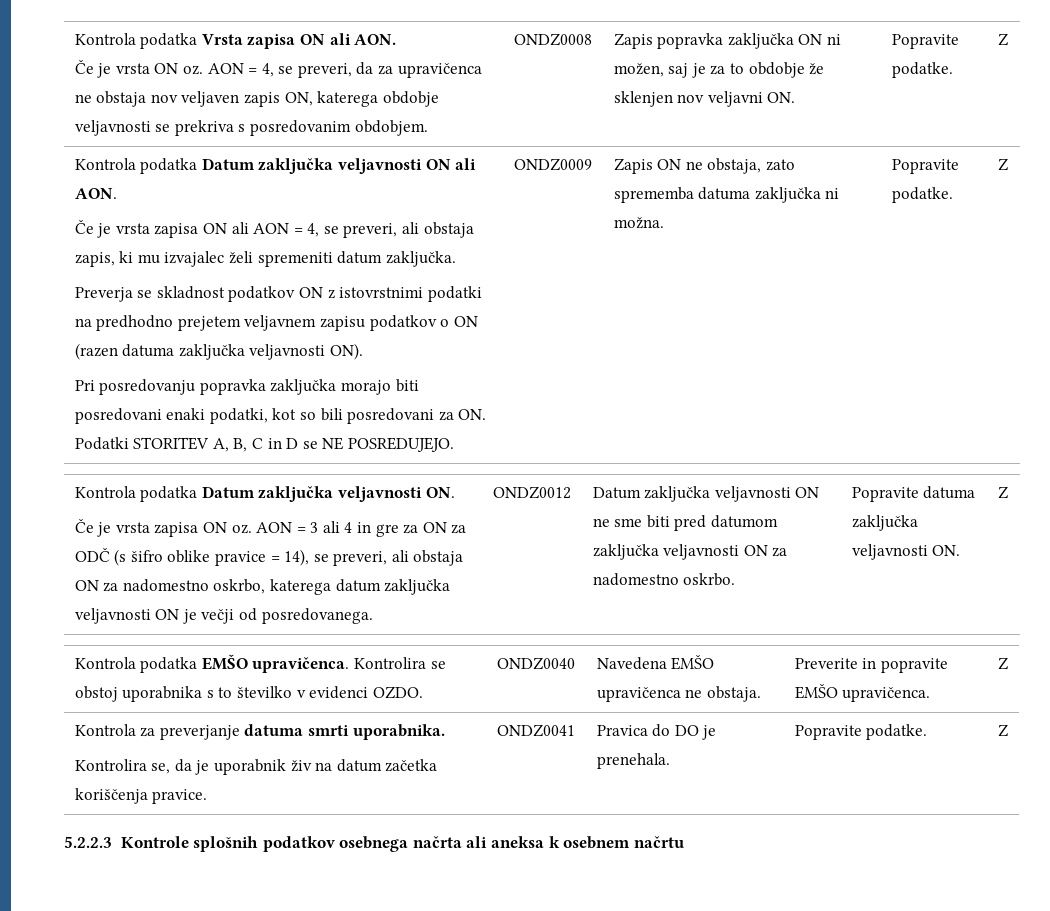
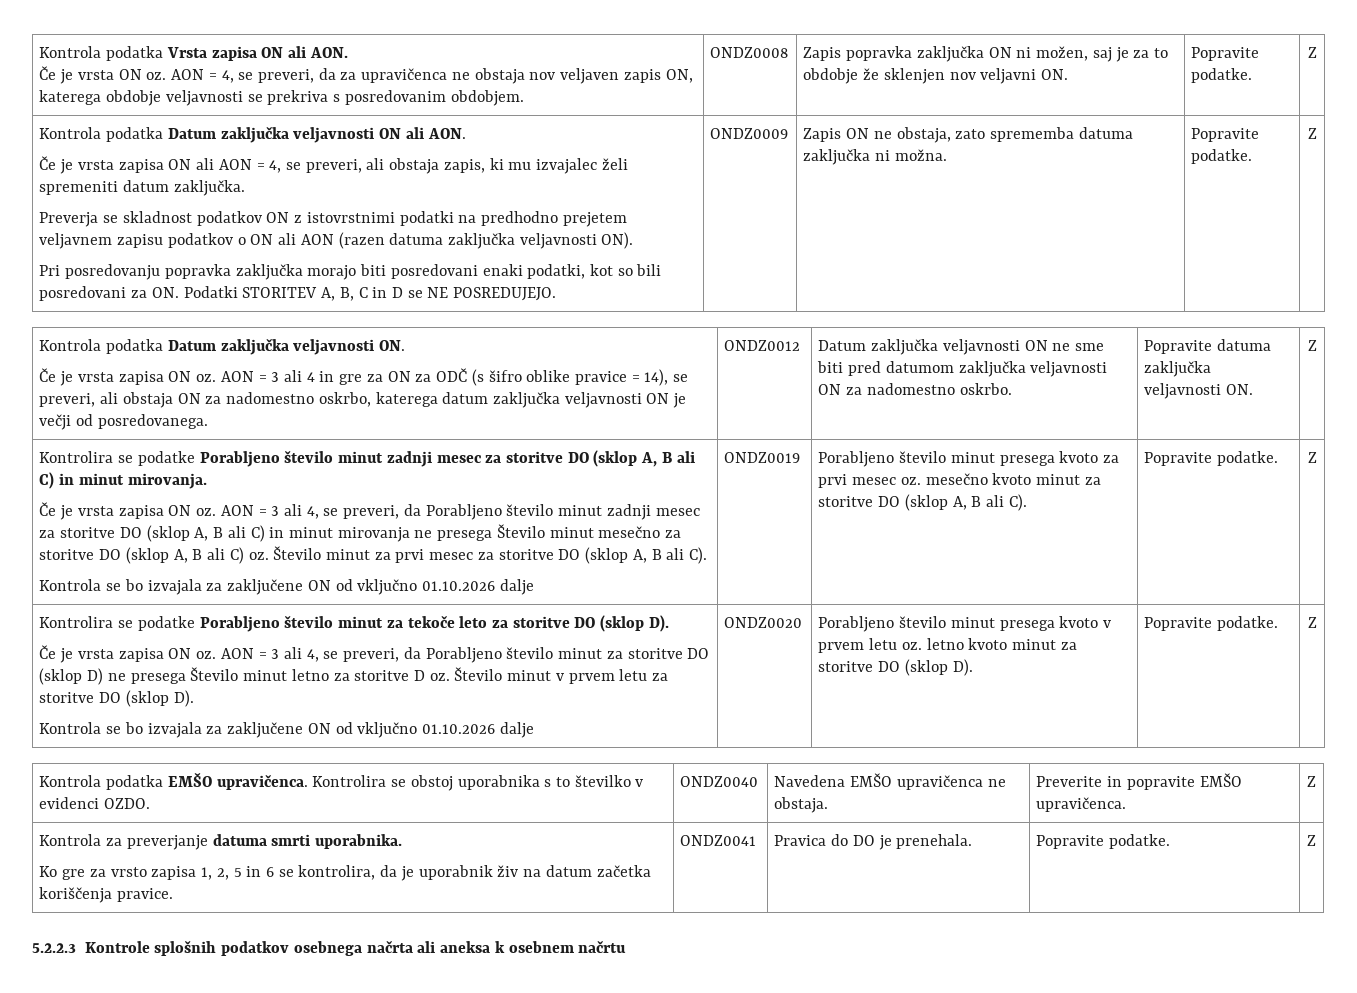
- Preverja se skladnost podatkov ON z istovrstnimi podatki na predhodno prejetem veljavnem zapisu podatkov o ON (razen datuma zaključka veljavnosti ON).
+ Preverja se skladnost podatkov ON z istovrstnimi podatki na predhodno prejetem veljavnem zapisu podatkov o ON ali AON (razen datuma zaključka veljavnosti ON).
+ Kontrolira se podatke Porabljeno število minut zadnji mesec za storitve DO (sklop A, B ali C) in minut mirovanja.
+ Če je vrsta zapisa ON oz. AON = 3 ali 4, se preveri, da Porabljeno število minut zadnji mesec za storitve DO (sklop A, B ali C) in minut mirovanja ne presega Število minut mesečno za storitve DO (sklop A, B ali C) oz. Število minut za prvi mesec za storitve DO (sklop A, B ali C).
+ Kontrola se bo izvajala za zaključene ON od vključno 01.10.2026 dalje | ONDZ0019 | Porabljeno število minut presega kvoto za prvi mesec oz. mesečno kvoto minut za storitve DO (sklop A, B ali C). | Popravite podatke. | Z
+ Kontrolira se podatke Porabljeno število minut za tekoče leto za storitve DO (sklop D).
+ Če je vrsta zapisa ON oz. AON = 3 ali 4, se preveri, da Porabljeno število minut za storitve DO (sklop D) ne presega Število minut letno za storitve D oz. Število minut v prvem letu za storitve DO (sklop D).
+ Kontrola se bo izvajala za zaključene ON od vključno 01.10.2026 dalje | ONDZ0020 | Porabljeno število minut presega kvoto v prvem letu oz. letno kvoto minut za storitve DO (sklop D). | Popravite podatke. | Z
  Kontrola za preverjanje datuma smrti uporabnika.
- Kontrolira se, da je uporabnik živ na datum začetka koriščenja pravice. | ONDZ0041 | Pravica do DO je prenehala. | Popravite podatke. | Z
+ Ko gre za vrsto zapisa 1, 2, 5 in 6 se kontrolira, da je uporabnik živ na datum začetka koriščenja pravice. | ONDZ0041 | Pravica do DO je prenehala. | Popravite podatke. | Z

